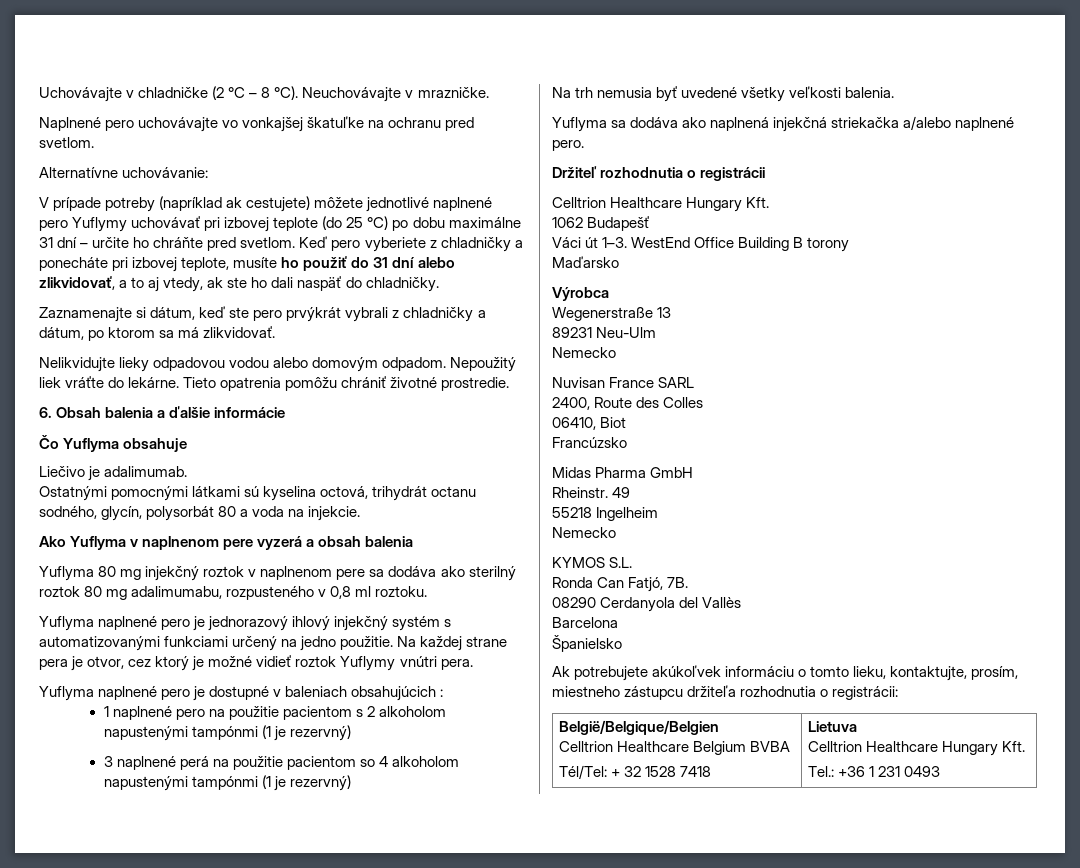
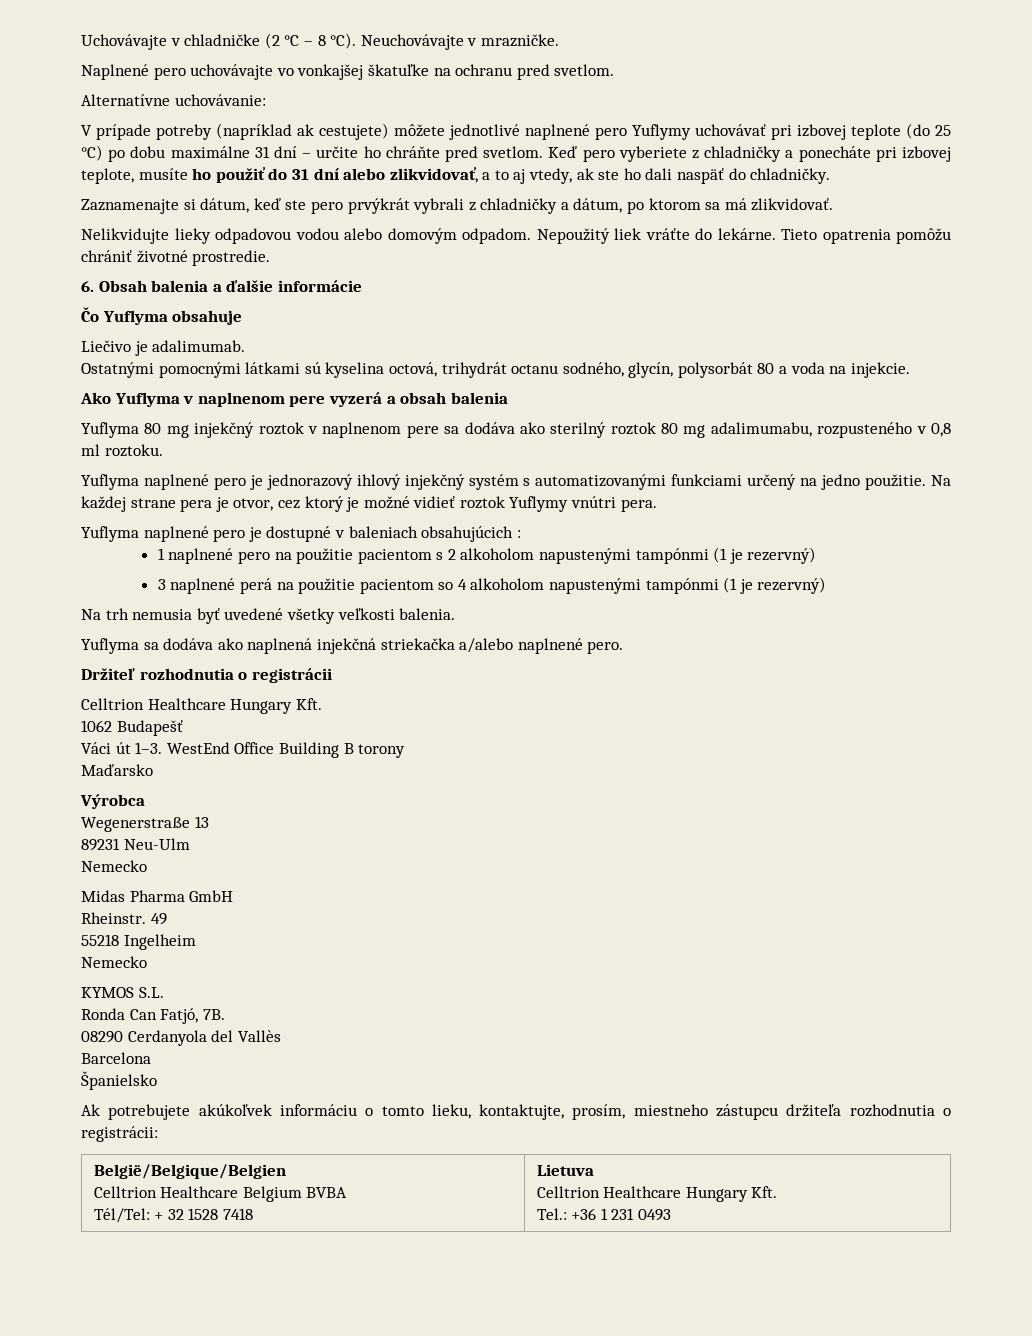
- Nuvisan France SARL
- 2400, Route des Colles
- 06410, Biot
- Francúzsko

